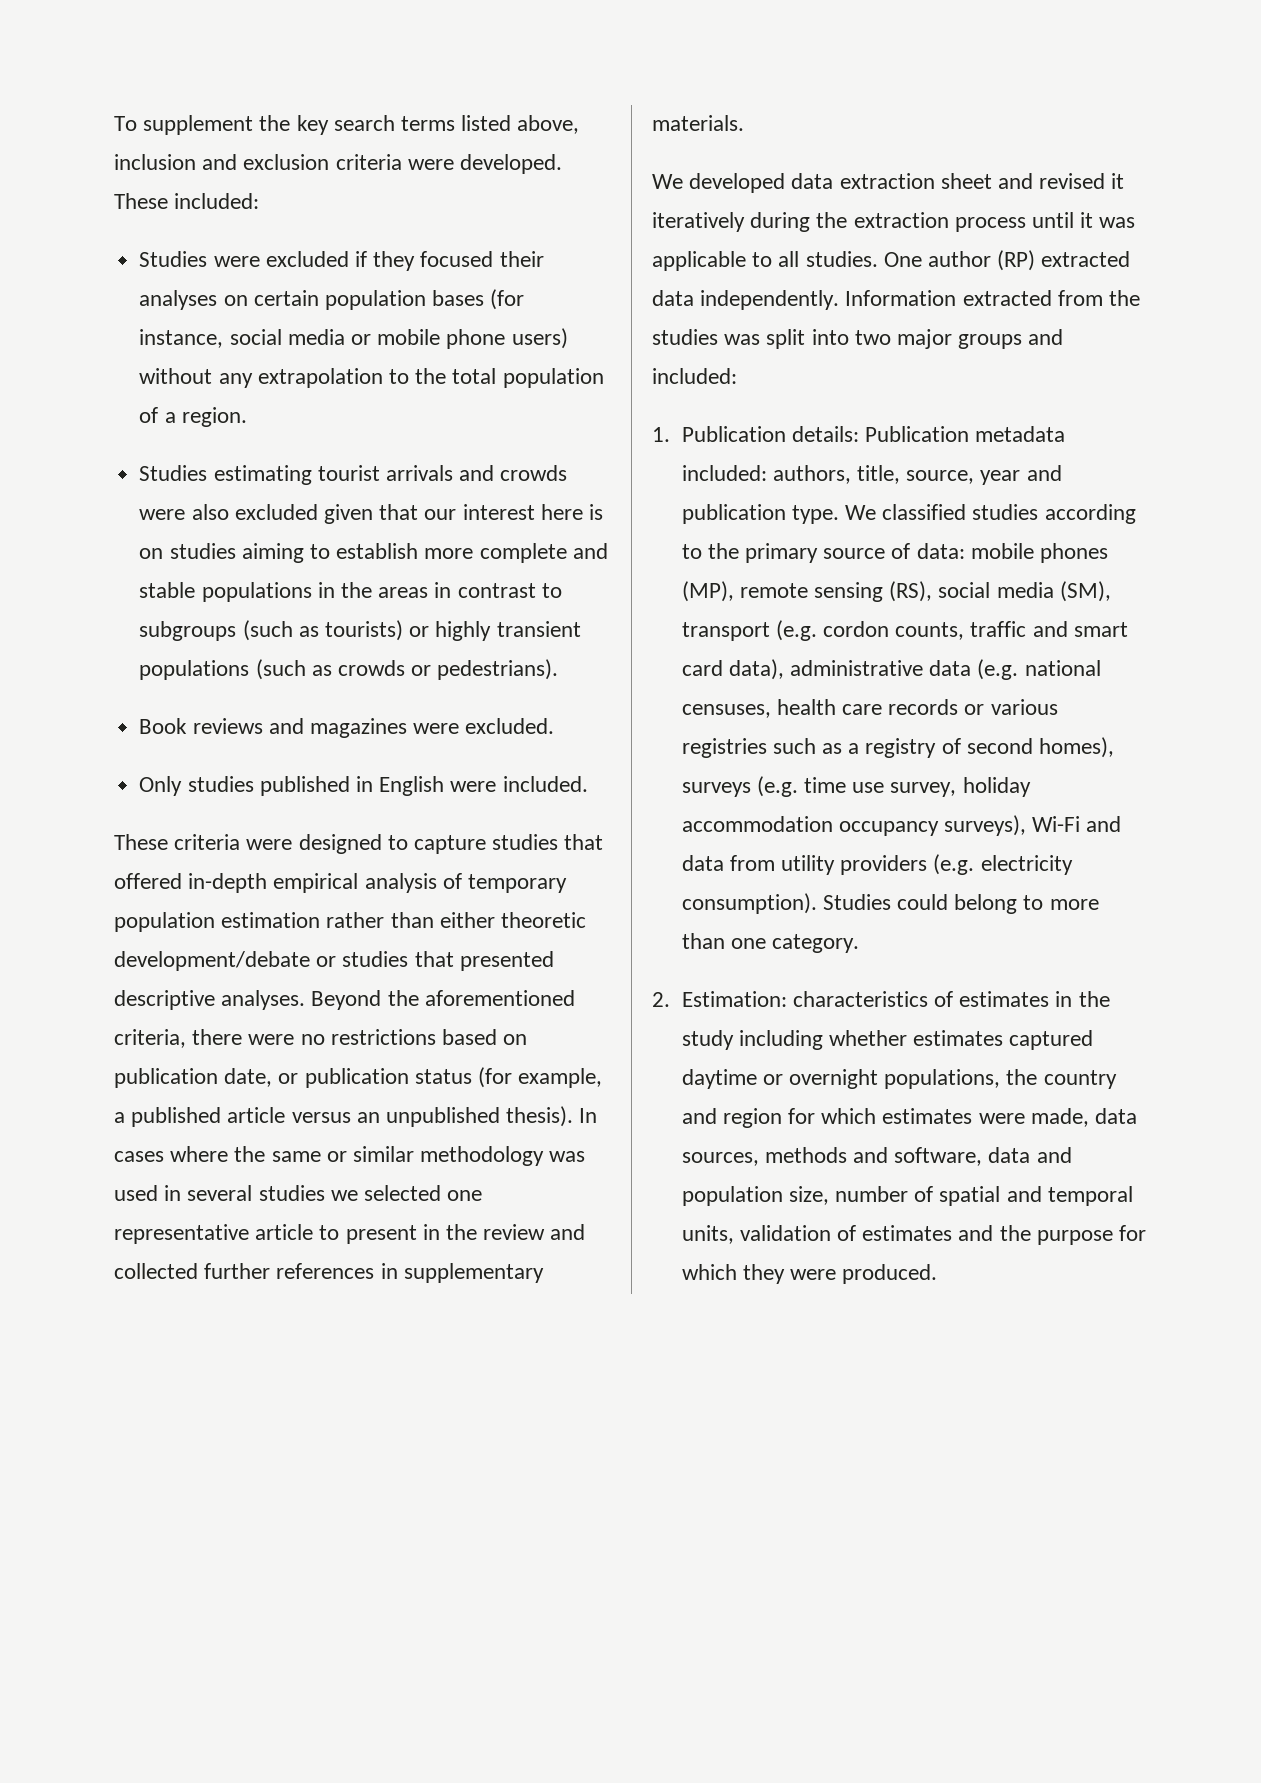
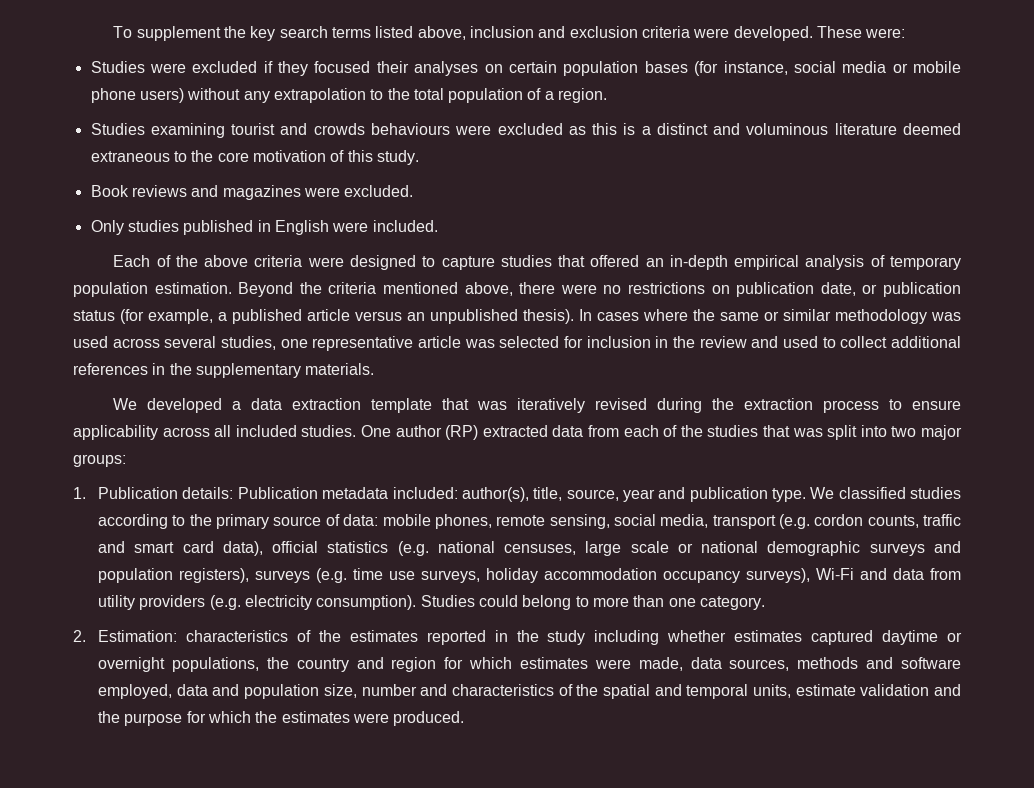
- These included:
+ These were:
- Studies estimating tourist arrivals and crowds were also excluded given that our interest here is on studies aiming to establish more complete and stable populations in the areas in contrast to subgroups (such as tourists) or highly transient populations (such as crowds or pedestrians).
+ Studies examining tourist and crowds behaviours were excluded as this is a distinct and voluminous literature deemed extraneous to the core motivation of this study.
- These criteria were designed to capture studies that offered in-depth empirical analysis of temporary population estimation rather than either theoretic development/debate or studies that presented descriptive analyses. Beyond the aforementioned criteria, there were no restrictions based on publication date, or publication status (for example, a published article versus an unpublished thesis).
+ Each of the above criteria were designed to capture studies that offered an in-depth empirical analysis of temporary population estimation. Beyond the criteria mentioned above, there were no restrictions on publication date, or publication status (for example, a published article versus an unpublished thesis).
- In cases where the same or similar methodology was used in several studies we selected one representative article to present in the review and collected further references in supplementary materials.
+ In cases where the same or similar methodology was used across several studies, one representative article was selected for inclusion in the review and used to collect additional references in the supplementary materials.
- We developed data extraction sheet and revised it iteratively during the extraction process until it was applicable to all studies.
+ We developed a data extraction template that was iteratively revised during the extraction process to ensure applicability across all included studies.
- One author (RP) extracted data independently. Information extracted from the studies was split into two major groups and included:
+ One author (RP) extracted data from each of the studies that was split into two major groups:
- 1. Publication details: Publication metadata included: authors, title, source, year and publication type.
+ 1. Publication details: Publication metadata included: author(s), title, source, year and publication type.
- We classified studies according to the primary source of data: mobile phones (MP), remote sensing (RS), social media (SM), transport (e.g. cordon counts, traffic and smart card data), administrative data (e.g. national censuses, health care records or various registries such as a registry of second homes), surveys (e.g. time use survey, holiday accommodation occupancy surveys), Wi-Fi and data from utility providers (e.g. electricity consumption).
+ We classified studies according to the primary source of data: mobile phones, remote sensing, social media, transport (e.g. cordon counts, traffic and smart card data), official statistics (e.g. national censuses, large scale or national demographic surveys and population registers), surveys (e.g. time use surveys, holiday accommodation occupancy surveys), Wi-Fi and data from utility providers (e.g. electricity consumption).
- 2. Estimation: characteristics of estimates in the study including whether estimates captured daytime or overnight populations, the country and region for which estimates were made, data sources, methods and software, data and population size, number of spatial and temporal units, validation of estimates and the purpose for which they were produced.
+ 2. Estimation: characteristics of the estimates reported in the study including whether estimates captured daytime or overnight populations, the country and region for which estimates were made, data sources, methods and software employed, data and population size, number and characteristics of the spatial and temporal units, estimate validation and the purpose for which the estimates were produced.

